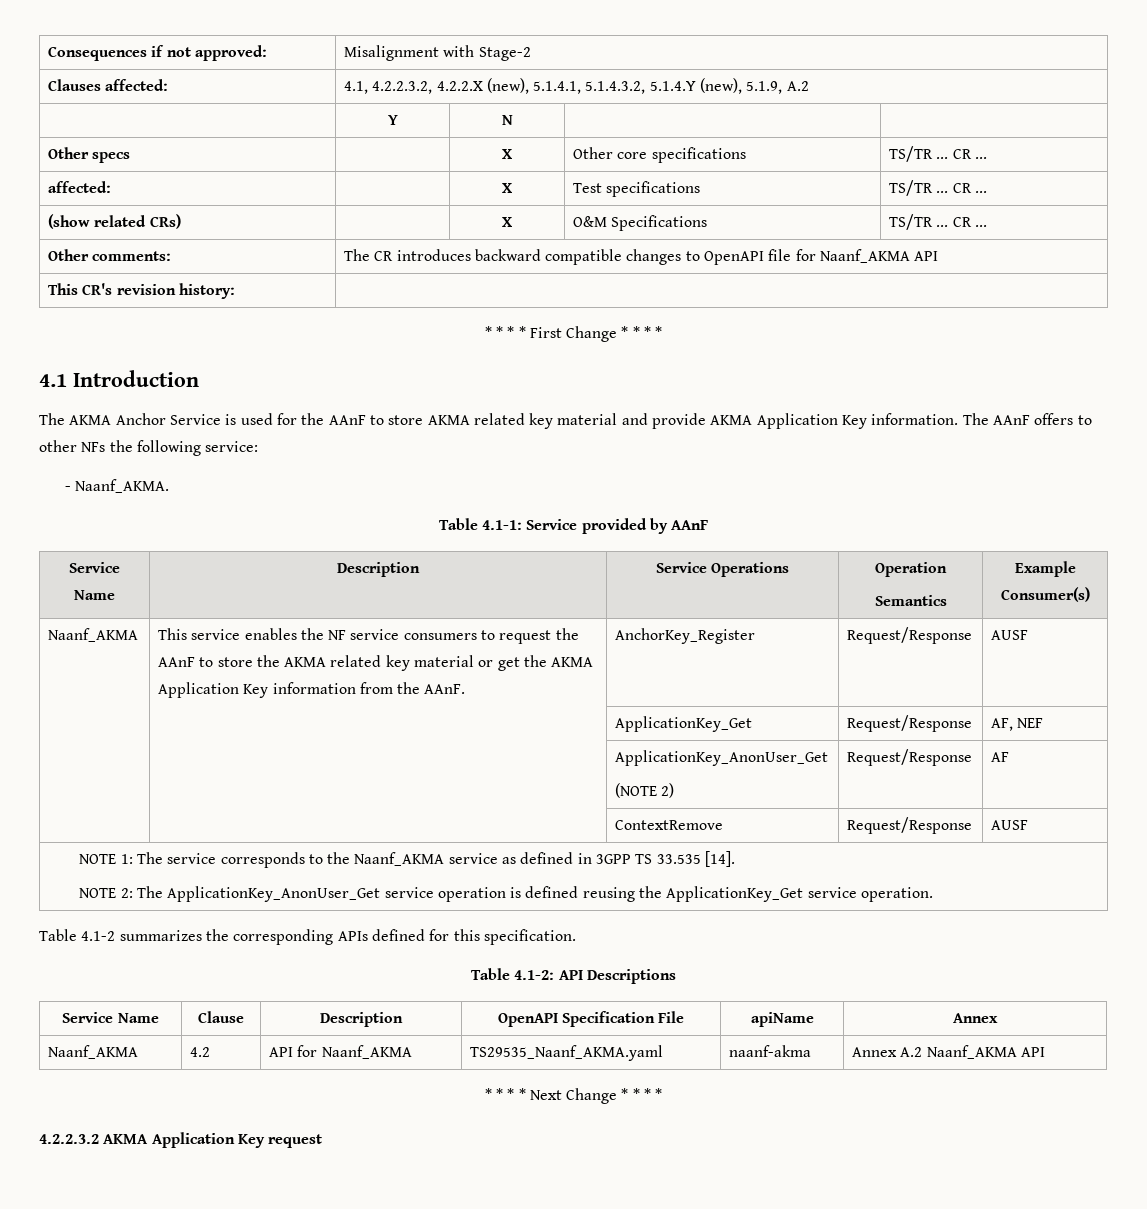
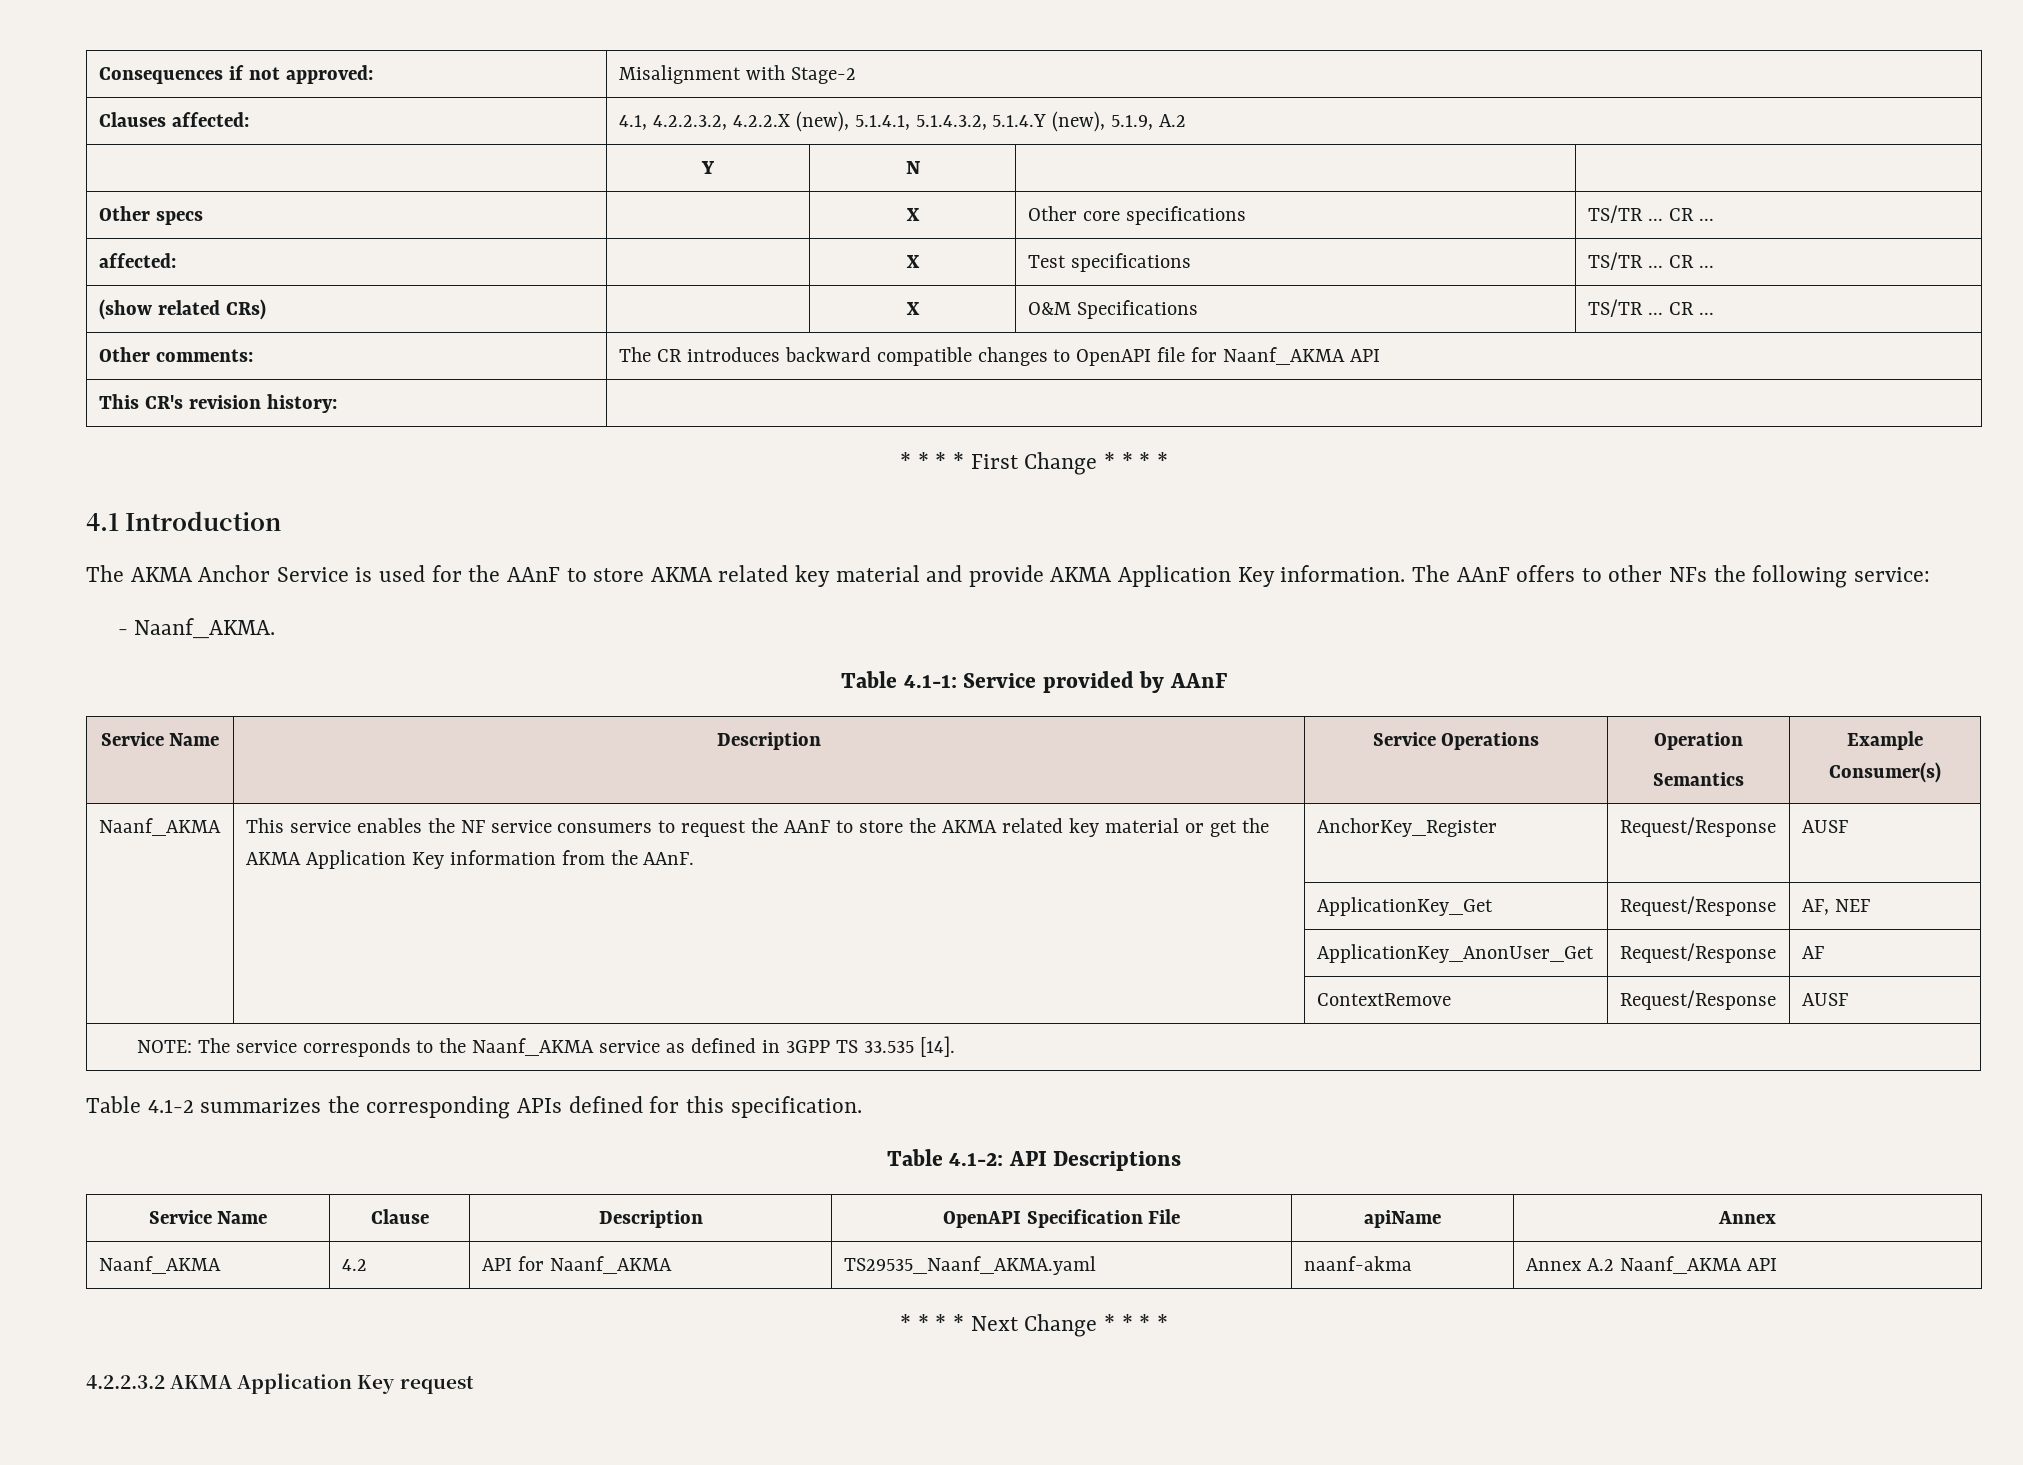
- | | ApplicationKey_AnonUser_Get
- (NOTE 2) | Request/Response | AF
+ | | ApplicationKey_AnonUser_Get | Request/Response | AF
- NOTE 1: The service corresponds to the Naanf_AKMA service as defined in 3GPP TS 33.535 [14].
- NOTE 2: The ApplicationKey_AnonUser_Get service operation is defined reusing the ApplicationKey_Get service operation.
+ NOTE: The service corresponds to the Naanf_AKMA service as defined in 3GPP TS 33.535 [14].

